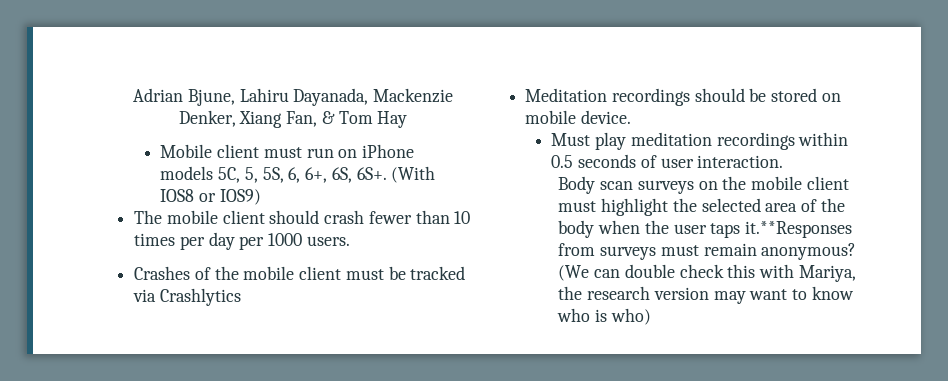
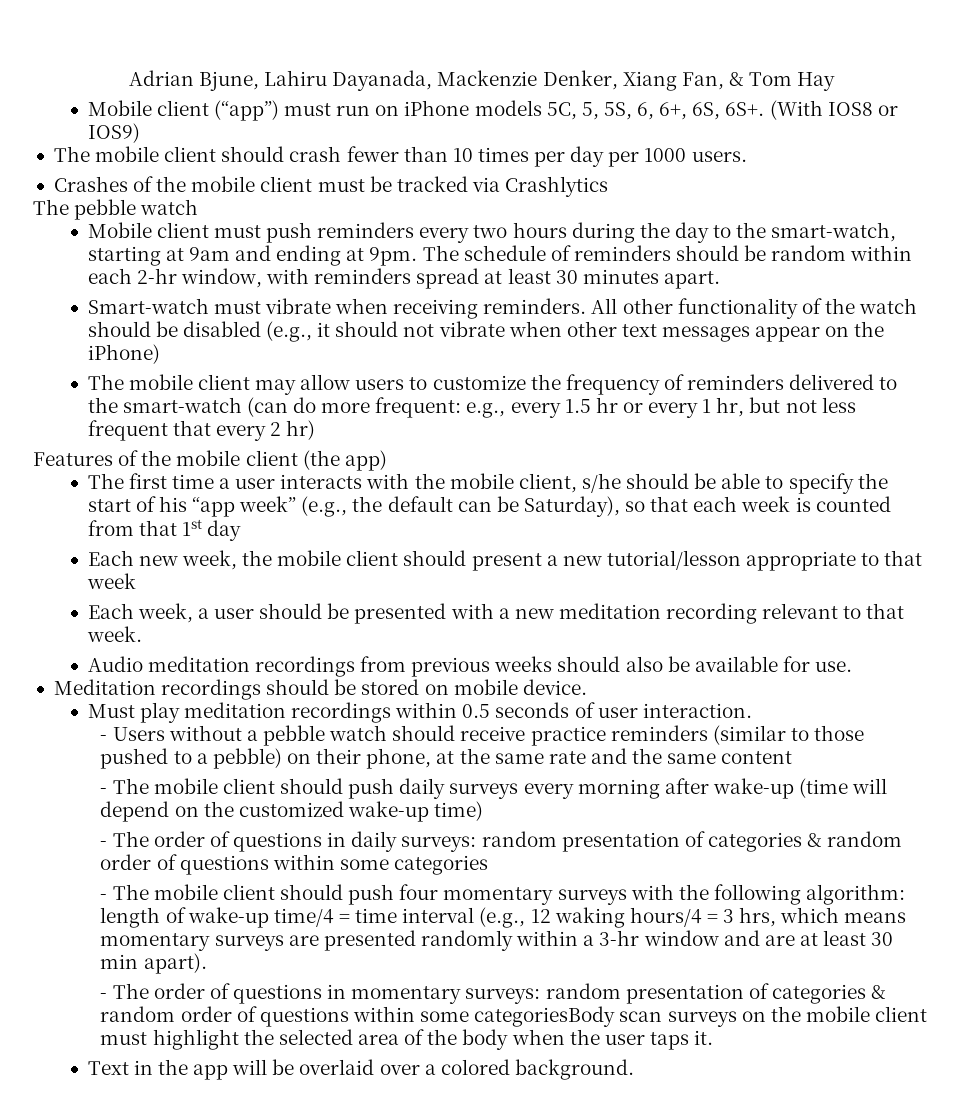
- Mobile client must run on iPhone models 5C, 5, 5S, 6, 6+, 6S, 6S+.
+ Mobile client (“app”) must run on iPhone models 5C, 5, 5S, 6, 6+, 6S, 6S+.
+ The pebble watch
+ Mobile client must push reminders every two hours during the day to the smart-watch, starting at 9am and ending at 9pm. The schedule of reminders should be random within each 2-hr window, with reminders spread at least 30 minutes apart.
+ Smart-watch must vibrate when receiving reminders. All other functionality of the watch should be disabled (e.g., it should not vibrate when other text messages appear on the iPhone)
+ The mobile client may allow users to customize the frequency of reminders delivered to the smart-watch (can do more frequent: e.g., every 1.5 hr or every 1 hr, but not less frequent that every 2 hr)
+ Features of the mobile client (the app)
+ The first time a user interacts with the mobile client, s/he should be able to specify the start of his “app week” (e.g., the default can be Saturday), so that each week is counted from that 1st day
+ Each new week, the mobile client should present a new tutorial/lesson appropriate to that week
+ Each week, a user should be presented with a new meditation recording relevant to that week.
+ Audio meditation recordings from previous weeks should also be available for use.
- Body scan surveys on the mobile client must highlight the selected area of the body when the user taps it.**Responses from surveys must remain anonymous? (We can double check this with Mariya, the research version may want to know who is who)
+ - Users without a pebble watch should receive practice reminders (similar to those pushed to a pebble) on their phone, at the same rate and the same content
+ - The mobile client should push daily surveys every morning after wake-up (time will depend on the customized wake-up time)
+ - The order of questions in daily surveys: random presentation of categories & random order of questions within some categories
+ - The mobile client should push four momentary surveys with the following algorithm: length of wake-up time/4 = time interval (e.g., 12 waking hours/4 = 3 hrs, which means momentary surveys are presented randomly within a 3-hr window and are at least 30 min apart).
+ - The order of questions in momentary surveys: random presentation of categories & random order of questions within some categoriesBody scan surveys on the mobile client must highlight the selected area of the body when the user taps it.
+ Text in the app will be overlaid over a colored background.

